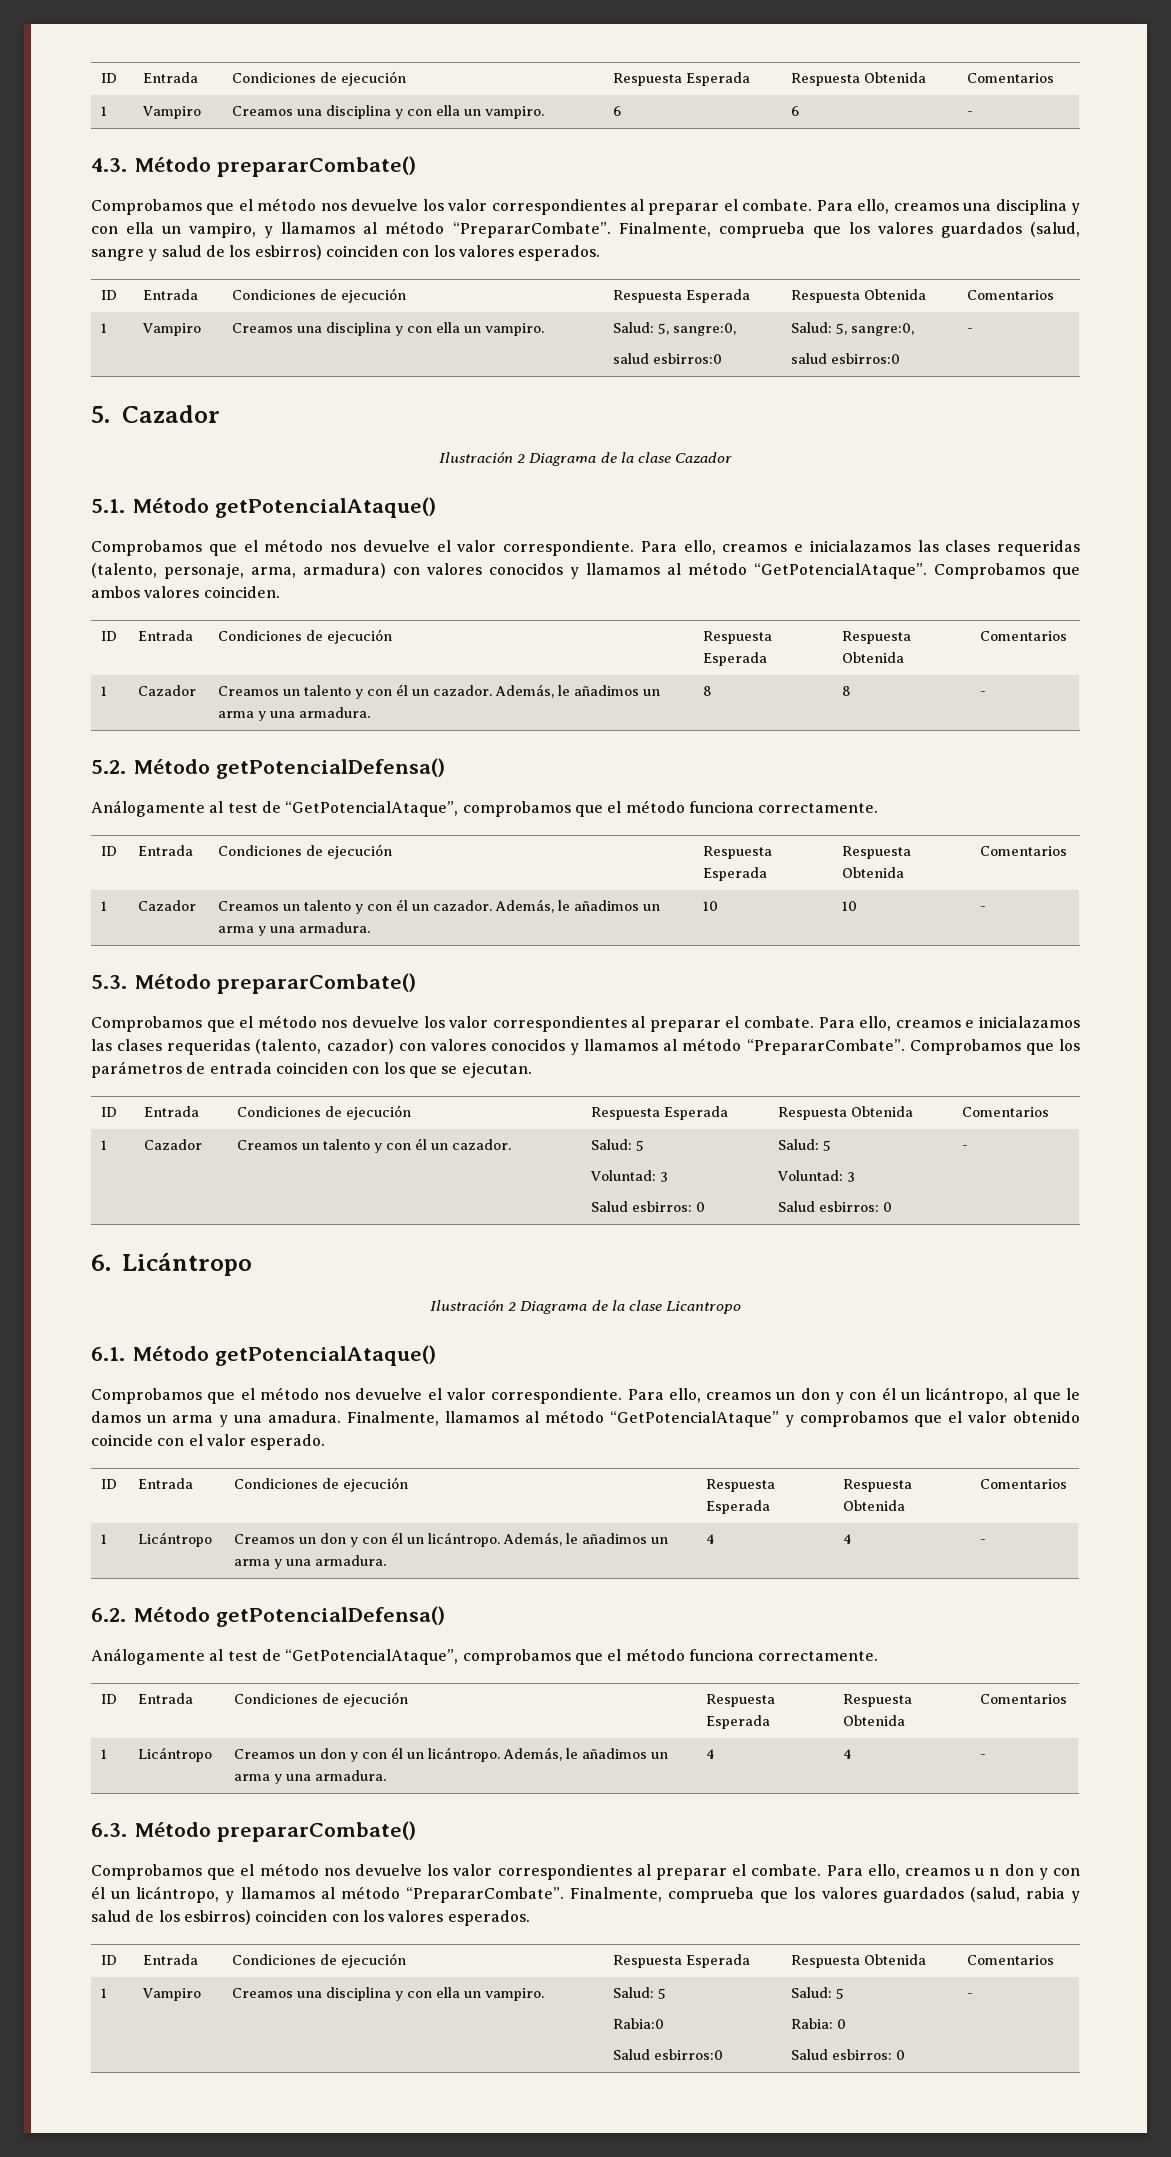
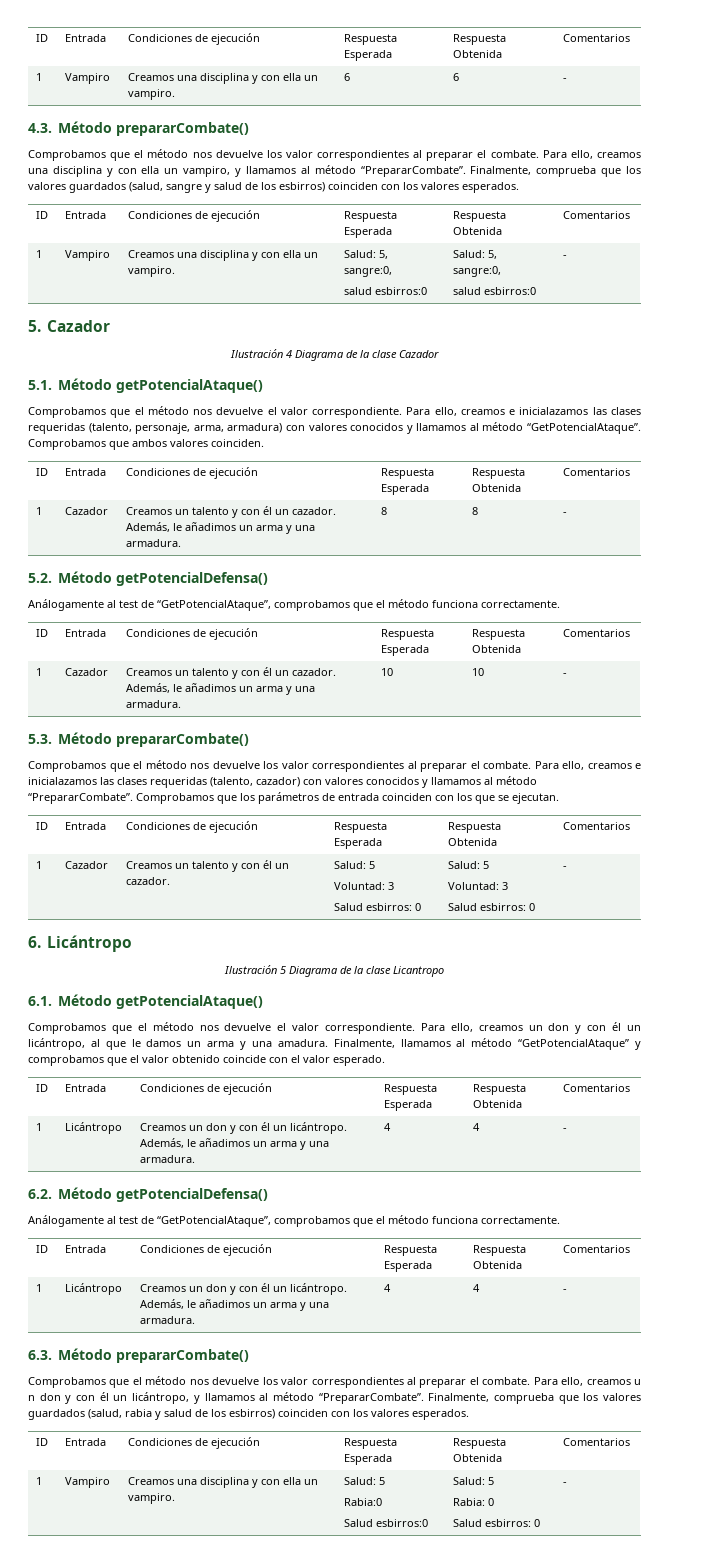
- Ilustración 2 Diagrama de la clase Cazador
+ Ilustración 4 Diagrama de la clase Cazador
- Ilustración 2 Diagrama de la clase Licantropo
+ Ilustración 5 Diagrama de la clase Licantropo

